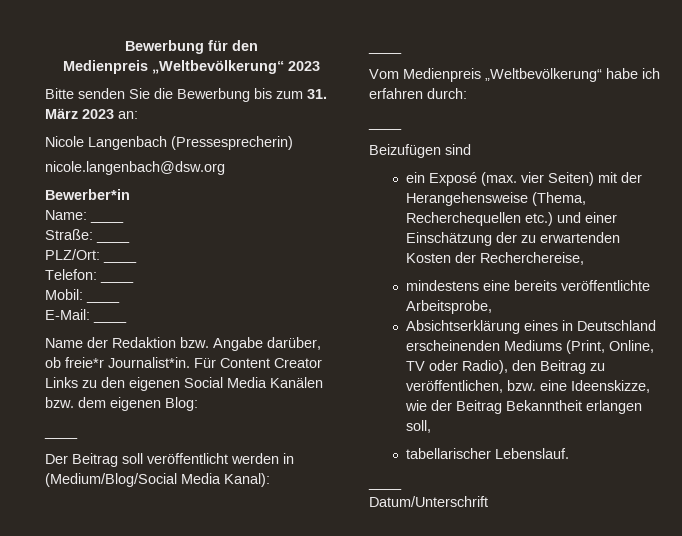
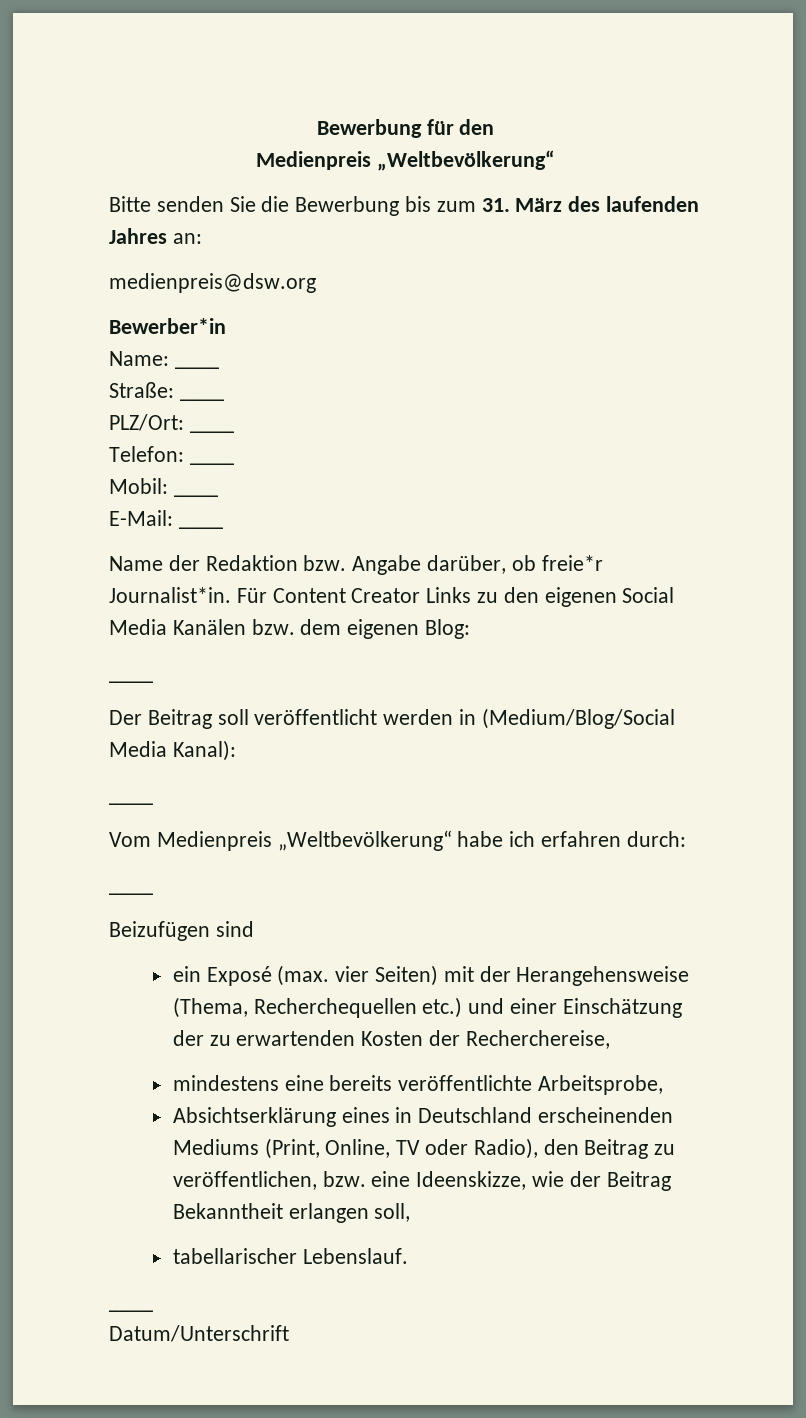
  Bewerbung für den
- Medienpreis „Weltbevölkerung“ 2023
+ Medienpreis „Weltbevölkerung“
- Bitte senden Sie die Bewerbung bis zum 31. März 2023 an:
- Nicole Langenbach (Pressesprecherin)
- nicole.langenbach@dsw.org
+ Bitte senden Sie die Bewerbung bis zum 31. März des laufenden Jahres an:
+ medienpreis@dsw.org

